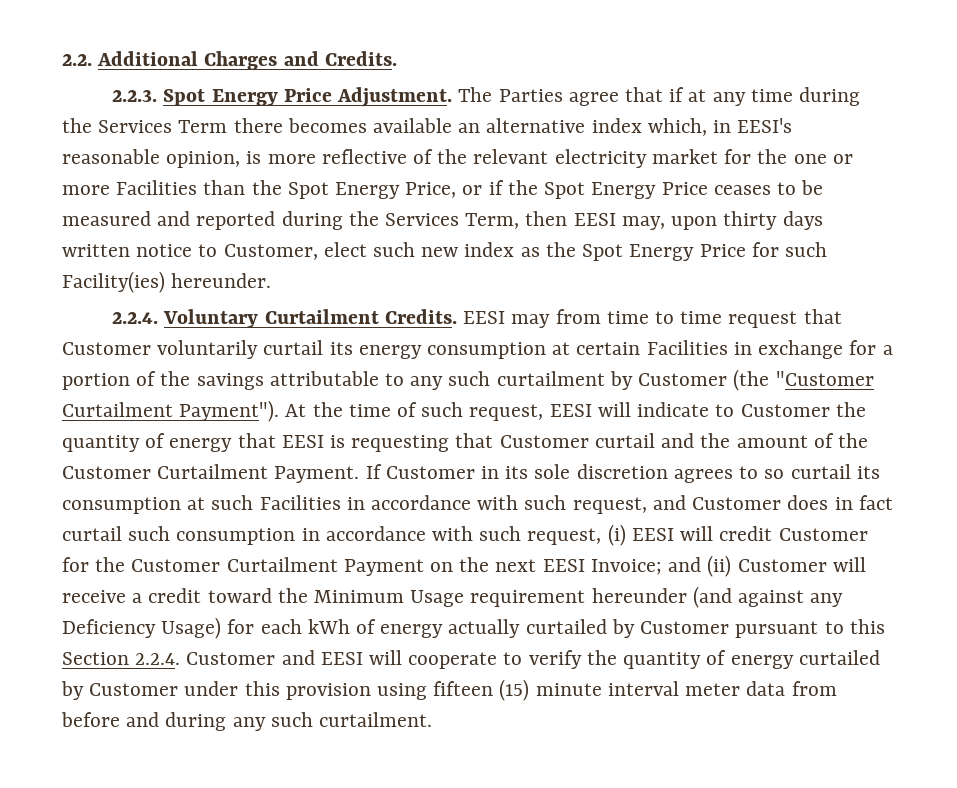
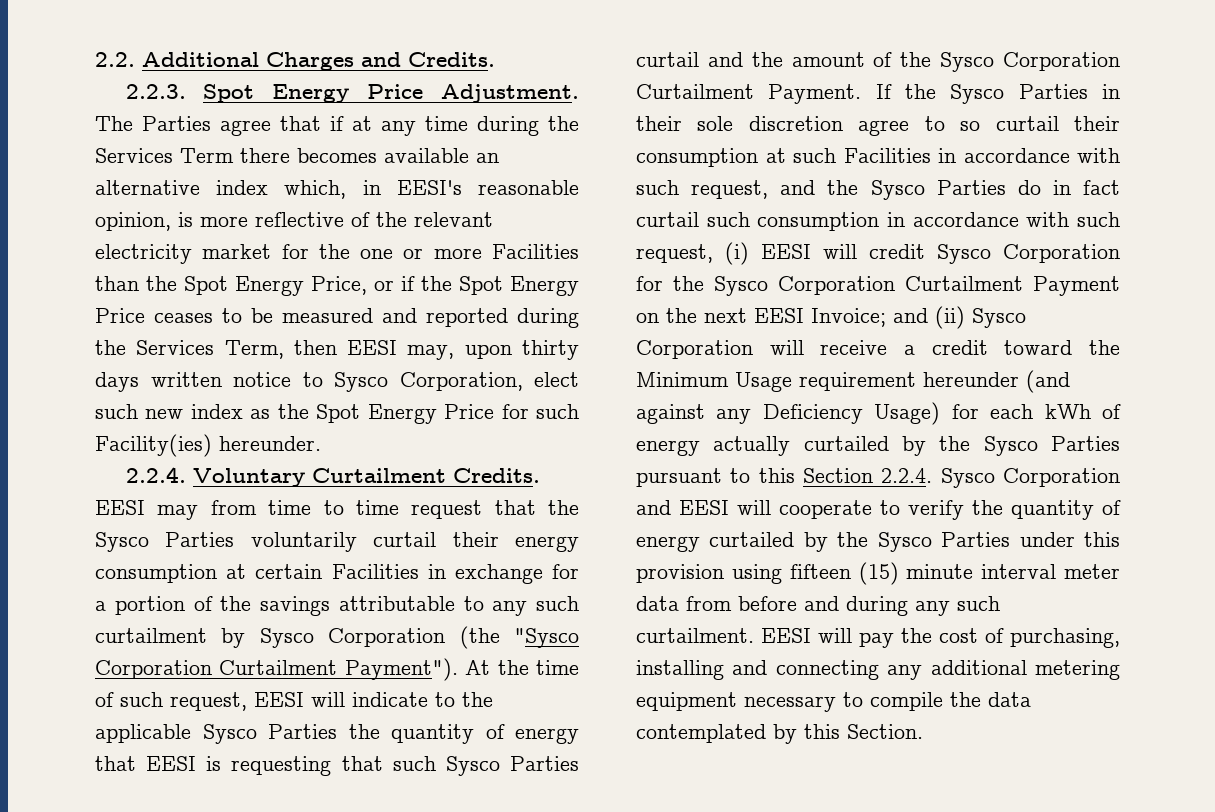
- The Parties agree that if at any time during the Services Term there becomes available an alternative index which, in EESI's reasonable opinion, is more reflective of the relevant electricity market for the one or more Facilities than the Spot Energy Price, or if the Spot Energy Price ceases to be measured and reported during the Services Term, then EESI may, upon thirty days written notice to Customer, elect such new index as the Spot Energy Price for such Facility(ies) hereunder.
+ The Parties agree that if at any time during the Services Term there becomes available an alternative index which, in EESI's reasonable opinion, is more reflective of the relevant electricity market for the one or more Facilities than the Spot Energy Price, or if the Spot Energy Price ceases to be measured and reported during the Services Term, then EESI may, upon thirty days written notice to Sysco Corporation, elect such new index as the Spot Energy Price for such Facility(ies) hereunder.
- EESI may from time to time request that Customer voluntarily curtail its energy consumption at certain Facilities in exchange for a portion of the savings attributable to any such curtailment by Customer (the "Customer Curtailment Payment").
+ EESI may from time to time request that the Sysco Parties voluntarily curtail their energy consumption at certain Facilities in exchange for a portion of the savings attributable to any such curtailment by Sysco Corporation (the "Sysco Corporation Curtailment Payment").
- At the time of such request, EESI will indicate to Customer the quantity of energy that EESI is requesting that Customer curtail and the amount of the Customer Curtailment Payment.
+ At the time of such request, EESI will indicate to the applicable Sysco Parties the quantity of energy that EESI is requesting that such Sysco Parties curtail and the amount of the Sysco Corporation Curtailment Payment.
- If Customer in its sole discretion agrees to so curtail its consumption at such Facilities in accordance with such request, and Customer does in fact curtail such consumption in accordance with such request, (i) EESI will credit Customer for the Customer Curtailment Payment on the next EESI Invoice;
+ If the Sysco Parties in their sole discretion agree to so curtail their consumption at such Facilities in accordance with such request, and the Sysco Parties do in fact curtail such consumption in accordance with such request, (i) EESI will credit Sysco Corporation for the Sysco Corporation Curtailment Payment on the next EESI Invoice;
- and (ii) Customer will receive a credit toward the Minimum Usage requirement hereunder (and against any Deficiency Usage) for each kWh of energy actually curtailed by Customer pursuant to this Section 2.2.4. Customer and EESI will cooperate to verify the quantity of energy curtailed by Customer under this provision using fifteen (15) minute interval meter data from before and during any such curtailment.
+ and (ii) Sysco Corporation will receive a credit toward the Minimum Usage requirement hereunder (and against any Deficiency Usage) for each kWh of energy actually curtailed by the Sysco Parties pursuant to this Section 2.2.4. Sysco Corporation and EESI will cooperate to verify the quantity of energy curtailed by the Sysco Parties under this provision using fifteen (15) minute interval meter data from before and during any such curtailment.
+ EESI will pay the cost of purchasing, installing and connecting any additional metering equipment necessary to compile the data contemplated by this Section.

